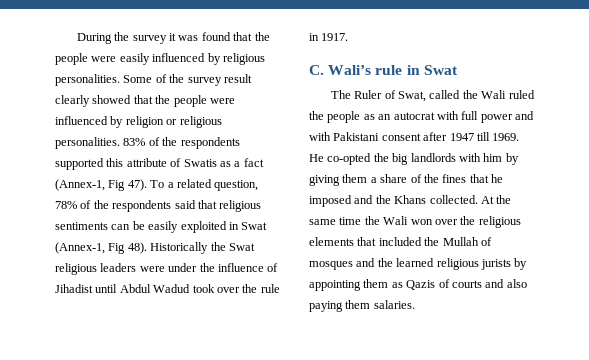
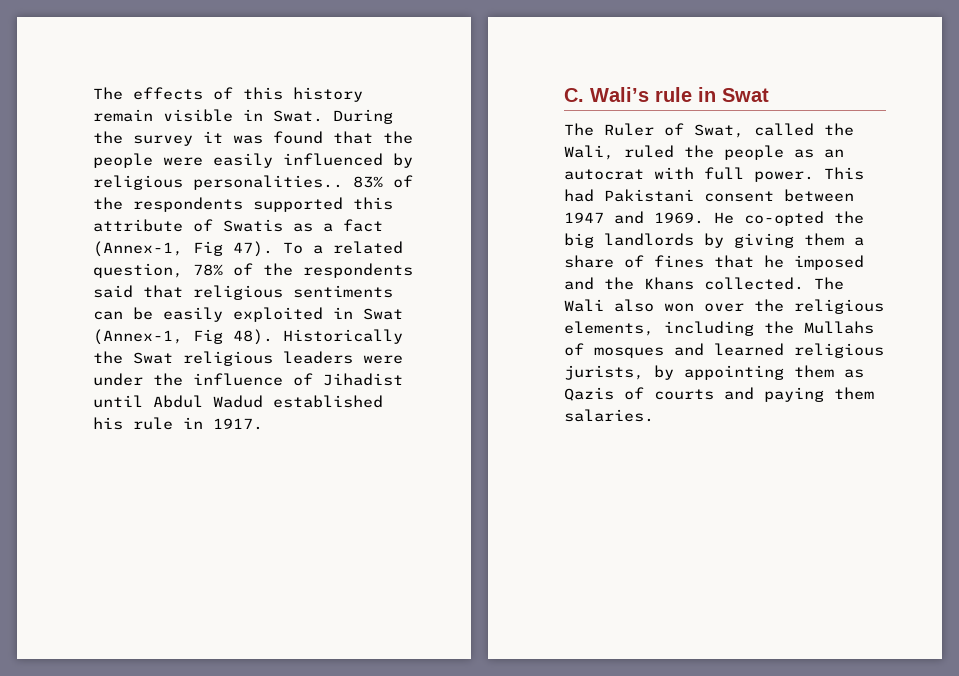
+ The effects of this history remain visible in Swat.
- During the survey it was found that the people were easily influenced by religious personalities. Some of the survey result clearly showed that the people were influenced by religion or religious personalities.
+ During the survey it was found that the people were easily influenced by religious personalities..
- Historically the Swat religious leaders were under the influence of Jihadist until Abdul Wadud took over the rule in 1917.
+ Historically the Swat religious leaders were under the influence of Jihadist until Abdul Wadud established his rule in 1917.
- The Ruler of Swat, called the Wali ruled the people as an autocrat with full power and with Pakistani consent after 1947 till 1969.
+ The Ruler of Swat, called the Wali, ruled the people as an autocrat with full power. This had Pakistani consent between 1947 and 1969.
- He co-opted the big landlords with him by giving them a share of the fines that he imposed and the Khans collected.
+ He co-opted the big landlords by giving them a share of fines that he imposed and the Khans collected.
- At the same time the Wali won over the religious elements that included the Mullah of mosques and the learned religious jurists by appointing them as Qazis of courts and also paying them salaries.
+ The Wali also won over the religious elements, including the Mullahs of mosques and learned religious jurists, by appointing them as Qazis of courts and paying them salaries.

